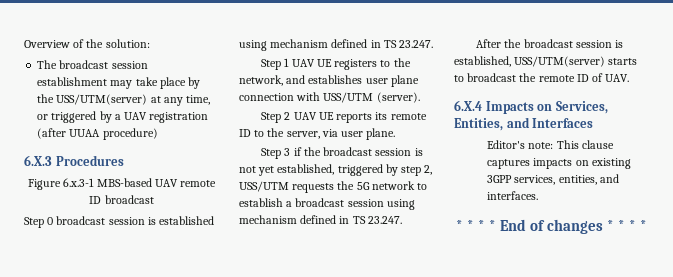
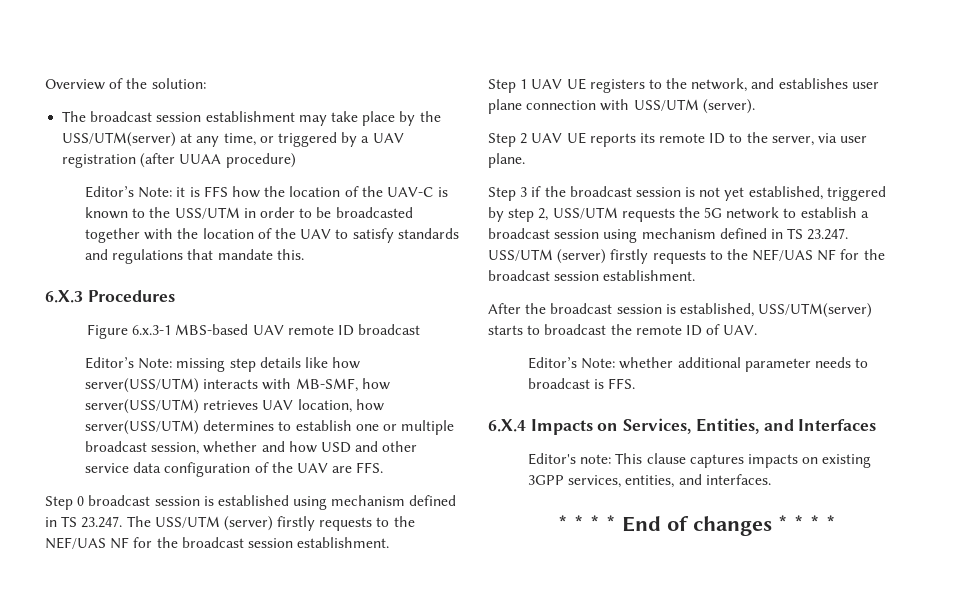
+ Editor’s Note: it is FFS how the location of the UAV-C is known to the USS/UTM in order to be broadcasted together with the location of the UAV to satisfy standards and regulations that mandate this.
+ Editor’s Note: missing step details like how server(USS/UTM) interacts with MB-SMF, how server(USS/UTM) retrieves UAV location, how server(USS/UTM) determines to establish one or multiple broadcast session, whether and how USD and other service data configuration of the UAV are FFS.
- Step 0 broadcast session is established using mechanism defined in TS 23.247.
+ Step 0 broadcast session is established using mechanism defined in TS 23.247. The USS/UTM (server) firstly requests to the NEF/UAS NF for the broadcast session establishment.
- Step 3 if the broadcast session is not yet established, triggered by step 2, USS/UTM requests the 5G network to establish a broadcast session using mechanism defined in TS 23.247.
+ Step 3 if the broadcast session is not yet established, triggered by step 2, USS/UTM requests the 5G network to establish a broadcast session using mechanism defined in TS 23.247. USS/UTM (server) firstly requests to the NEF/UAS NF for the broadcast session establishment.
+ Editor’s Note: whether additional parameter needs to broadcast is FFS.

